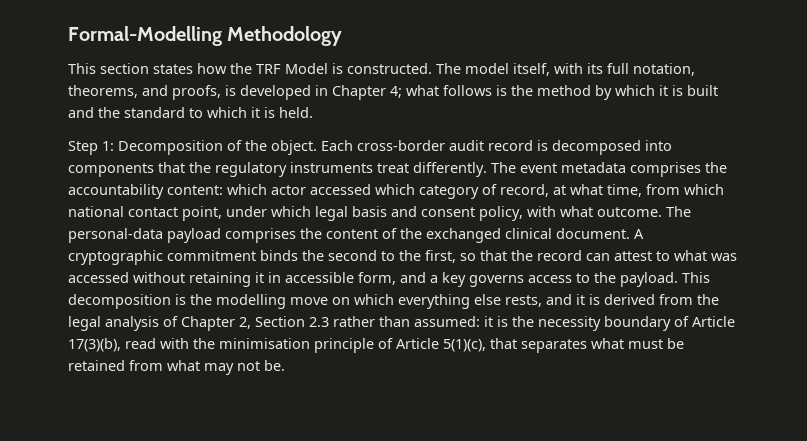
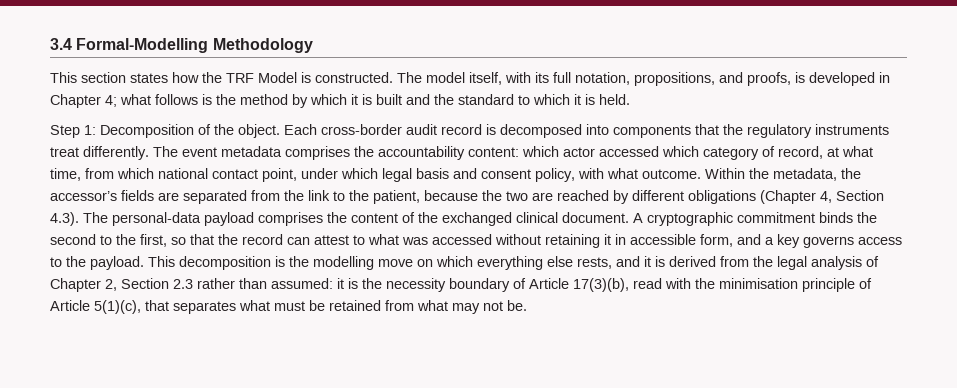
- Formal-Modelling Methodology
+ 3.4 Formal-Modelling Methodology
- The model itself, with its full notation, theorems, and proofs, is developed in Chapter 4; what follows is the method by which it is built and the standard to which it is held.
+ The model itself, with its full notation, propositions, and proofs, is developed in Chapter 4; what follows is the method by which it is built and the standard to which it is held.
- The personal-data payload comprises the content of the exchanged clinical document.
+ Within the metadata, the accessor’s fields are separated from the link to the patient, because the two are reached by different obligations (Chapter 4, Section 4.3). The personal-data payload comprises the content of the exchanged clinical document.

